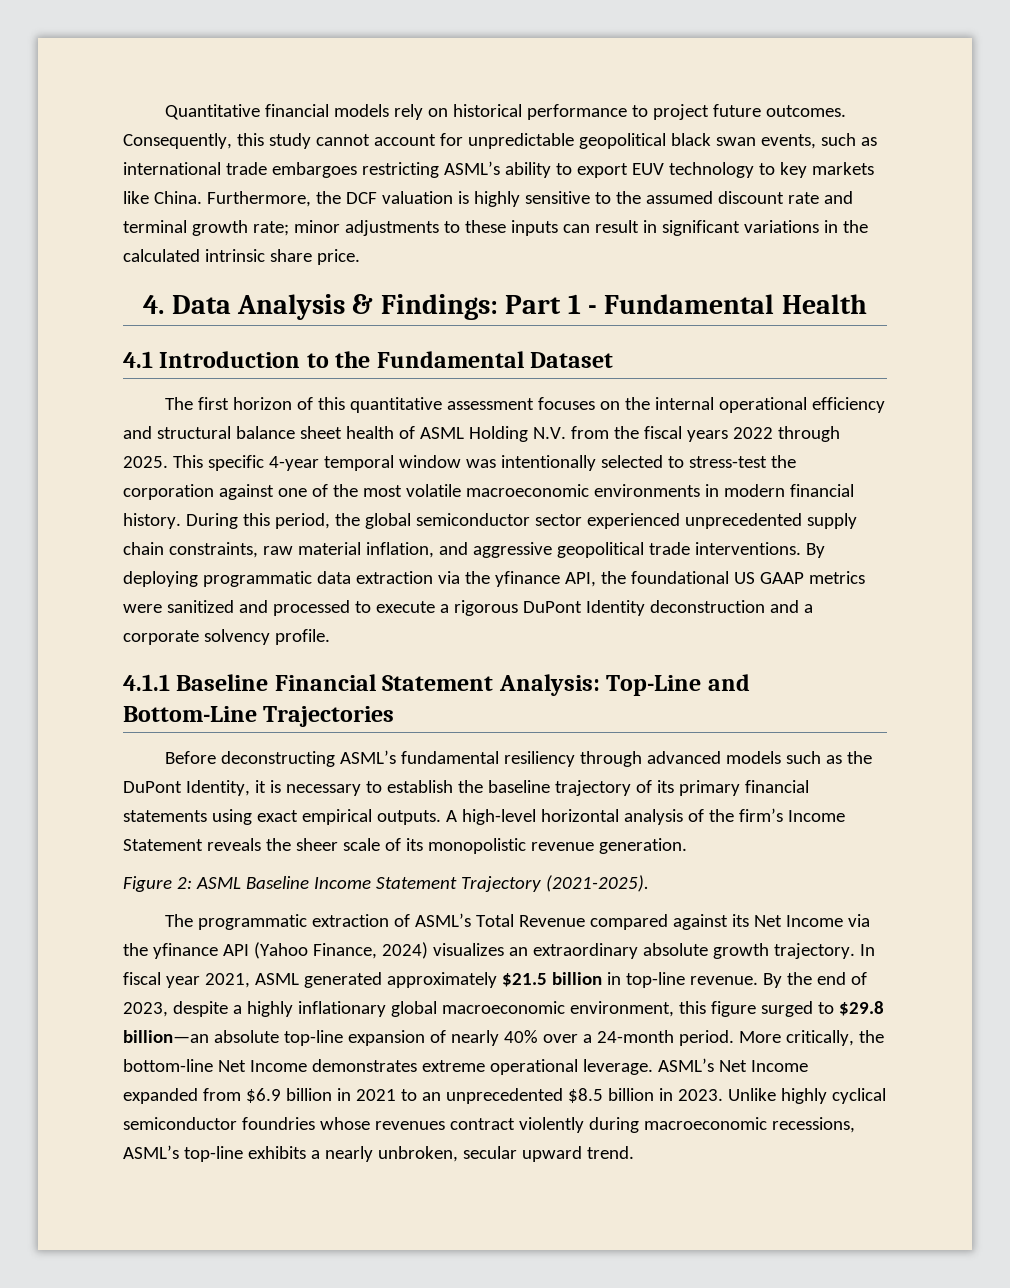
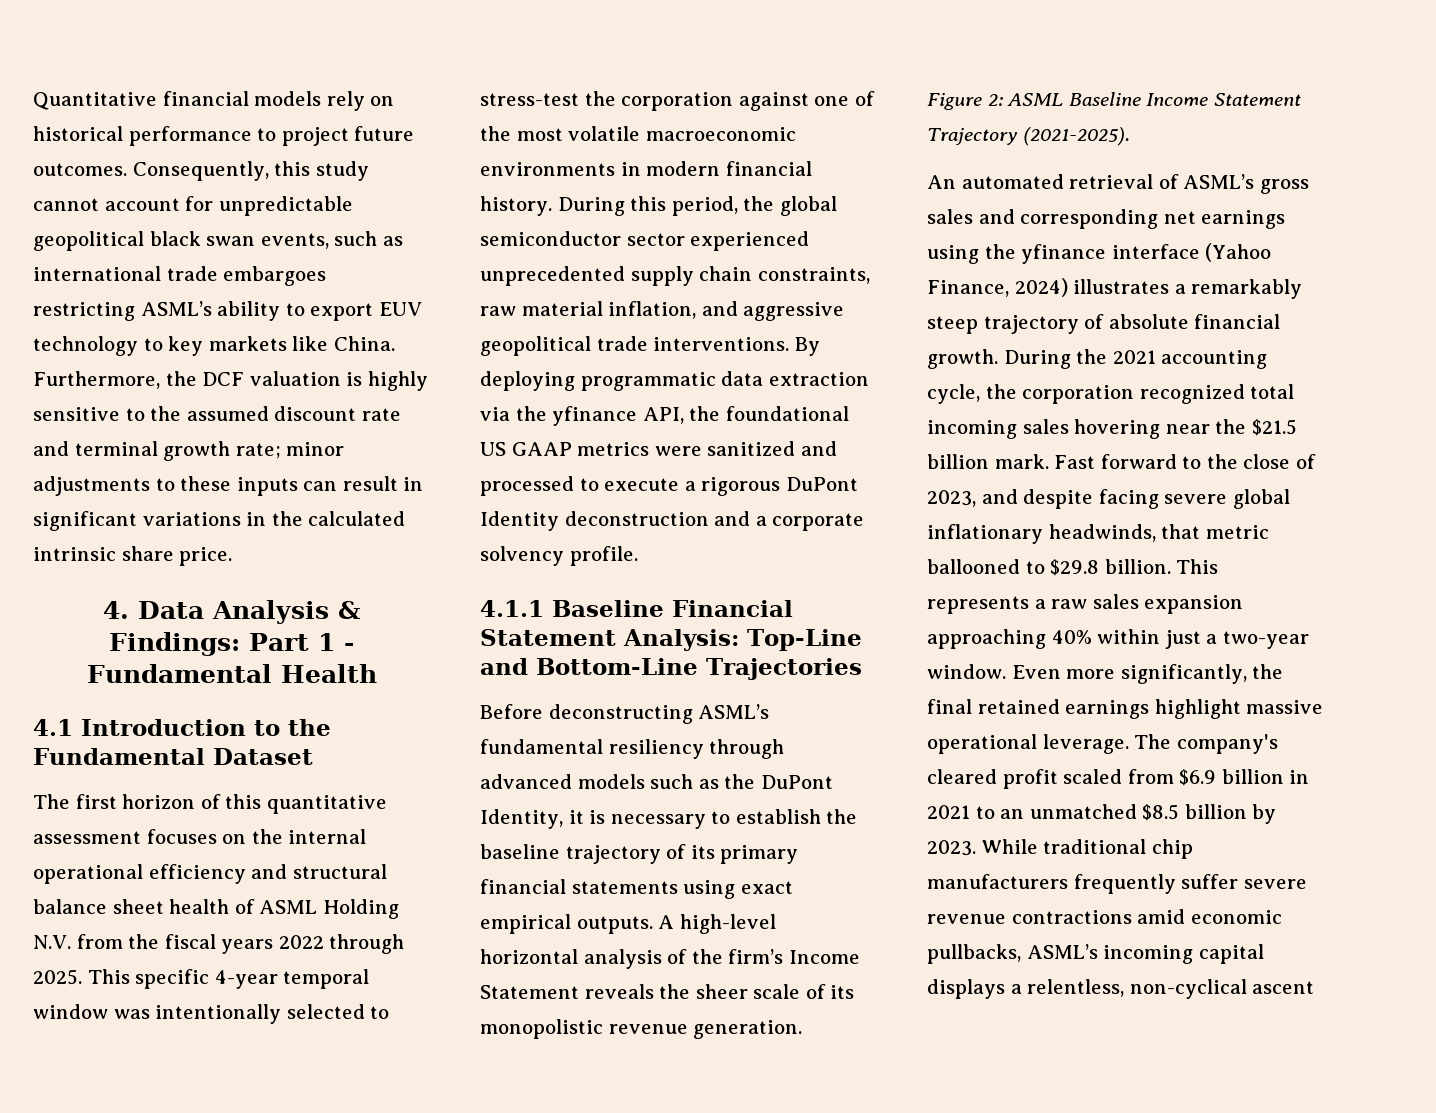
- The programmatic extraction of ASML’s Total Revenue compared against its Net Income via the yfinance API (Yahoo Finance, 2024) visualizes an extraordinary absolute growth trajectory. In fiscal year 2021, ASML generated approximately $21.5 billion in top-line revenue. By the end of 2023, despite a highly inflationary global macroeconomic environment, this figure surged to $29.8 billion—an absolute top-line expansion of nearly 40% over a 24-month period. More critically, the bottom-line Net Income demonstrates extreme operational leverage. ASML’s Net Income expanded from $6.9 billion in 2021 to an unprecedented $8.5 billion in 2023. Unlike highly cyclical semiconductor foundries whose revenues contract violently during macroeconomic recessions, ASML’s top-line exhibits a nearly unbroken, secular upward trend.
+ An automated retrieval of ASML’s gross sales and corresponding net earnings using the yfinance interface (Yahoo Finance, 2024) illustrates a remarkably steep trajectory of absolute financial growth. During the 2021 accounting cycle, the corporation recognized total incoming sales hovering near the $21.5 billion mark. Fast forward to the close of 2023, and despite facing severe global inflationary headwinds, that metric ballooned to $29.8 billion. This represents a raw sales expansion approaching 40% within just a two-year window. Even more significantly, the final retained earnings highlight massive operational leverage. The company's cleared profit scaled from $6.9 billion in 2021 to an unmatched $8.5 billion by 2023. While traditional chip manufacturers frequently suffer severe revenue contractions amid economic pullbacks, ASML’s incoming capital displays a relentless, non-cyclical ascent

